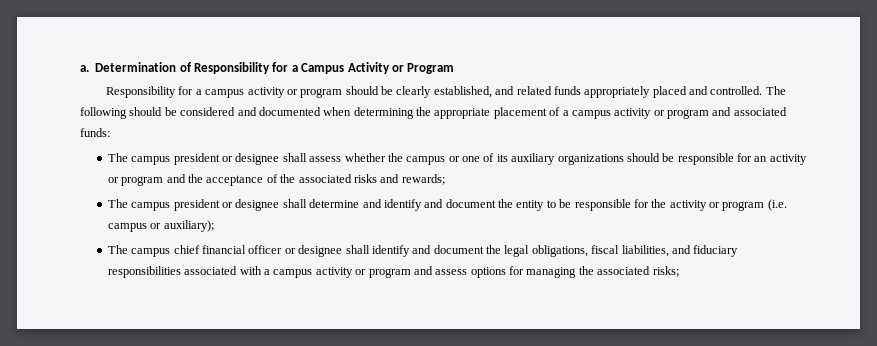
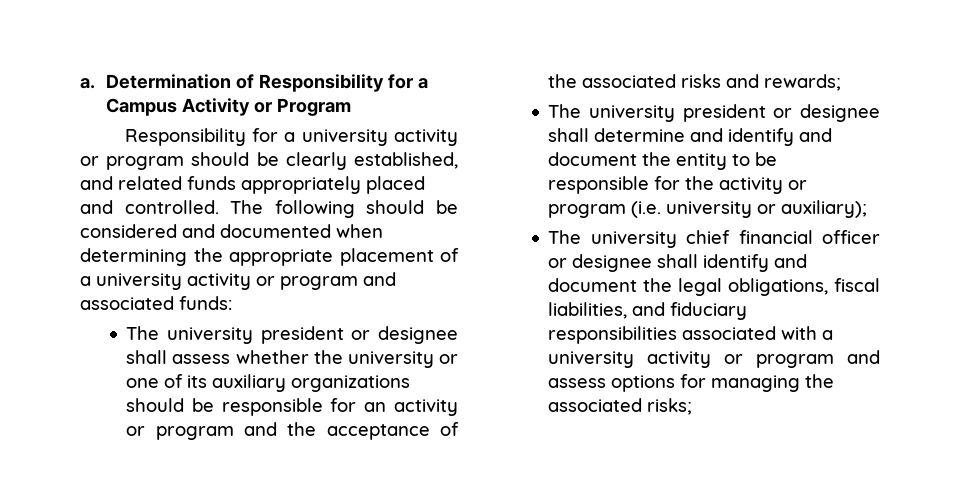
- Responsibility for a campus activity or program should be clearly established, and related funds appropriately placed and controlled.
+ Responsibility for a university activity or program should be clearly established, and related funds appropriately placed and controlled.
- The following should be considered and documented when determining the appropriate placement of a campus activity or program and associated funds:
+ The following should be considered and documented when determining the appropriate placement of a university activity or program and associated funds:
- The campus president or designee shall assess whether the campus or one of its auxiliary organizations should be responsible for an activity or program and the acceptance of the associated risks and rewards;
+ The university president or designee shall assess whether the university or one of its auxiliary organizations should be responsible for an activity or program and the acceptance of the associated risks and rewards;
- The campus president or designee shall determine and identify and document the entity to be responsible for the activity or program (i.e. campus or auxiliary);
+ The university president or designee shall determine and identify and document the entity to be responsible for the activity or program (i.e. university or auxiliary);
- The campus chief financial officer or designee shall identify and document the legal obligations, fiscal liabilities, and fiduciary responsibilities associated with a campus activity or program and assess options for managing the associated risks;
+ The university chief financial officer or designee shall identify and document the legal obligations, fiscal liabilities, and fiduciary responsibilities associated with a university activity or program and assess options for managing the associated risks;

